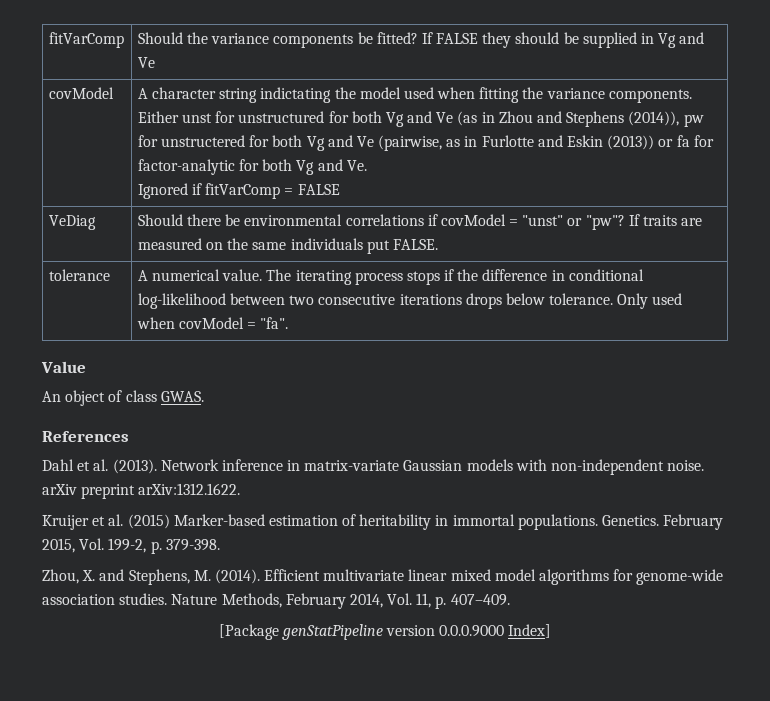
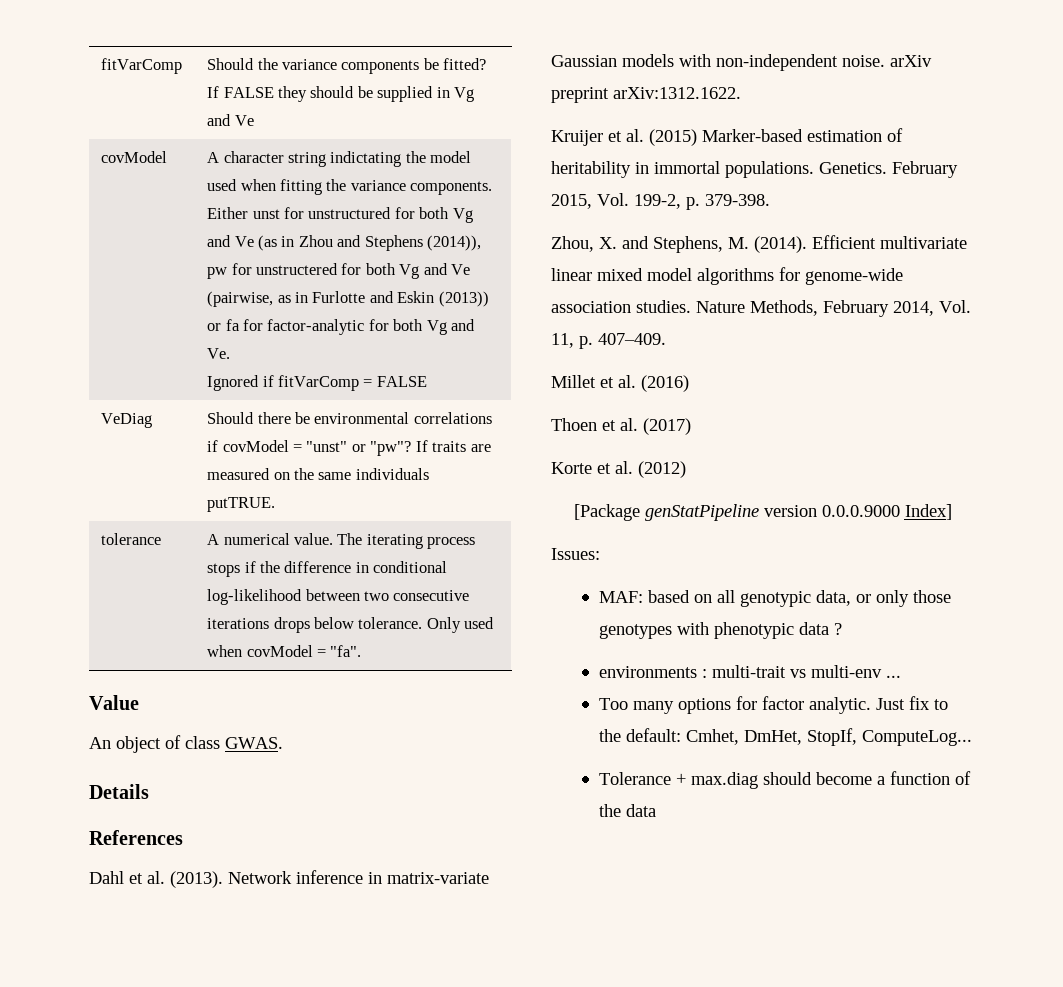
- VeDiag | Should there be environmental correlations if covModel = "unst" or "pw"? If traits are measured on the same individuals put FALSE.
+ VeDiag | Should there be environmental correlations if covModel = "unst" or "pw"? If traits are measured on the same individuals putTRUE.
+ Details
+ Millet et al. (2016)
+ Thoen et al. (2017)
+ Korte et al. (2012)
+ Issues:
+ MAF: based on all genotypic data, or only those genotypes with phenotypic data ?
+ environments : multi-trait vs multi-env ...
+ Too many options for factor analytic. Just fix to the default: Cmhet, DmHet, StopIf, ComputeLog...
+ Tolerance + max.diag should become a function of the data

